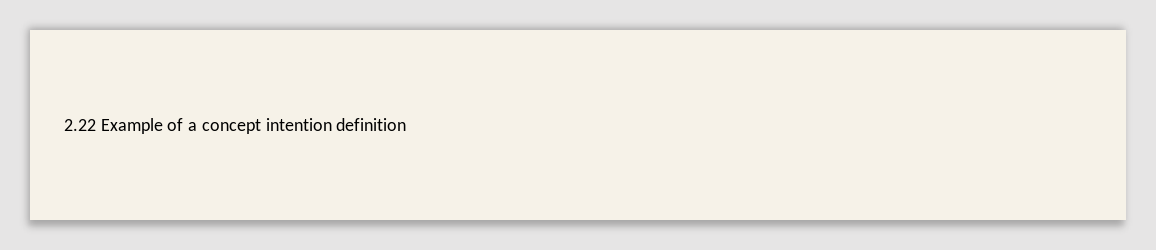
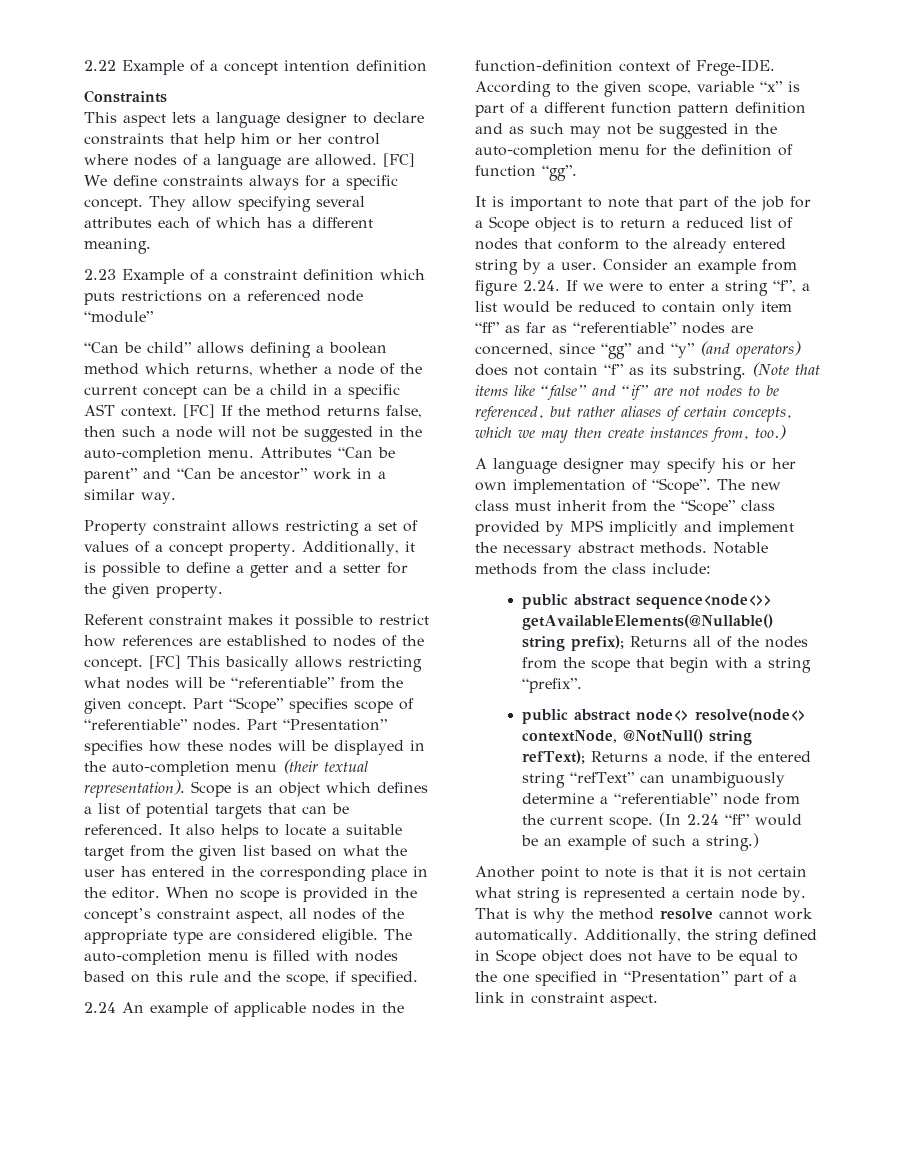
+ Constraints
+ This aspect lets a language designer to declare constraints that help him or her control where nodes of a language are allowed. [FC] We define constraints always for a specific concept. They allow specifying several attributes each of which has a different meaning.
+ 2.23 Example of a constraint definition which puts restrictions on a referenced node “module”
+ “Can be child” allows defining a boolean method which returns, whether a node of the current concept can be a child in a specific AST context. [FC] If the method returns false, then such a node will not be suggested in the auto-completion menu. Attributes “Can be parent” and “Can be ancestor” work in a similar way.
+ Property constraint allows restricting a set of values of a concept property. Additionally, it is possible to define a getter and a setter for the given property.
+ Referent constraint makes it possible to restrict how references are established to nodes of the concept. [FC] This basically allows restricting what nodes will be “referentiable” from the given concept. Part “Scope” specifies scope of “referentiable” nodes. Part “Presentation” specifies how these nodes will be displayed in the auto-completion menu (their textual representation). Scope is an object which defines a list of potential targets that can be referenced. It also helps to locate a suitable target from the given list based on what the user has entered in the corresponding place in the editor. When no scope is provided in the concept’s constraint aspect, all nodes of the appropriate type are considered eligible. The auto-completion menu is filled with nodes based on this rule and the scope, if specified.
+ 2.24 An example of applicable nodes in the function-definition context of Frege-IDE. According to the given scope, variable “x” is part of a different function pattern definition and as such may not be suggested in the auto-completion menu for the definition of function “gg”.
+ It is important to note that part of the job for a Scope object is to return a reduced list of nodes that conform to the already entered string by a user. Consider an example from figure 2.24. If we were to enter a string “f”, a list would be reduced to contain only item “ff” as far as “referentiable” nodes are concerned, since “gg” and “y” (and operators) does not contain “f” as its substring. (Note that items like “false” and “if” are not nodes to be referenced, but rather aliases of certain concepts, which we may then create instances from, too.)
+ A language designer may specify his or her own implementation of “Scope”. The new class must inherit from the “Scope” class provided by MPS implicitly and implement the necessary abstract methods. Notable methods from the class include:
+ public abstract sequence<node<>> getAvailableElements(@Nullable() string prefix); Returns all of the nodes from the scope that begin with a string “prefix”.
+ public abstract node<> resolve(node<> contextNode, @NotNull() string refText); Returns a node, if the entered string “refText” can unambiguously determine a “referentiable” node from the current scope. (In 2.24 “ff” would be an example of such a string.)
+ Another point to note is that it is not certain what string is represented a certain node by. That is why the method resolve cannot work automatically. Additionally, the string defined in Scope object does not have to be equal to the one specified in “Presentation” part of a link in constraint aspect.

